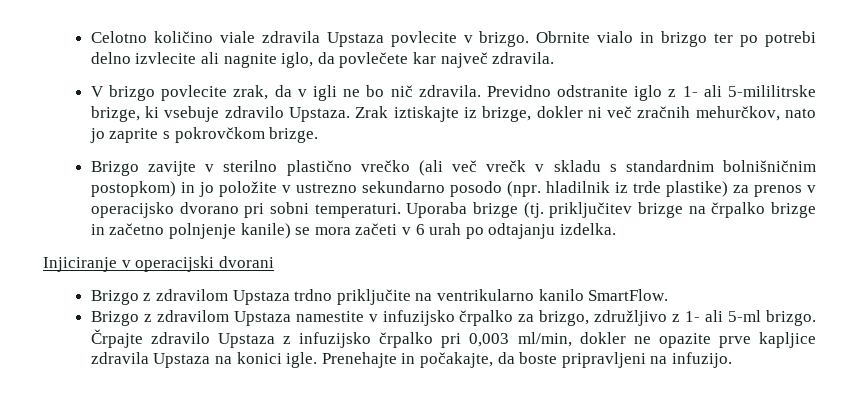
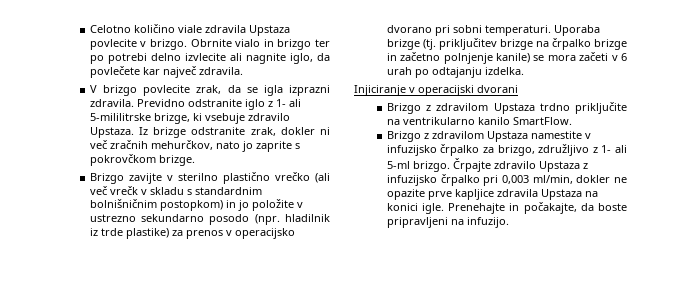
- V brizgo povlecite zrak, da v igli ne bo nič zdravila.
+ V brizgo povlecite zrak, da se igla izprazni zdravila.
- Zrak iztiskajte iz brizge, dokler ni več zračnih mehurčkov, nato jo zaprite s pokrovčkom brizge.
+ Iz brizge odstranite zrak, dokler ni več zračnih mehurčkov, nato jo zaprite s pokrovčkom brizge.

